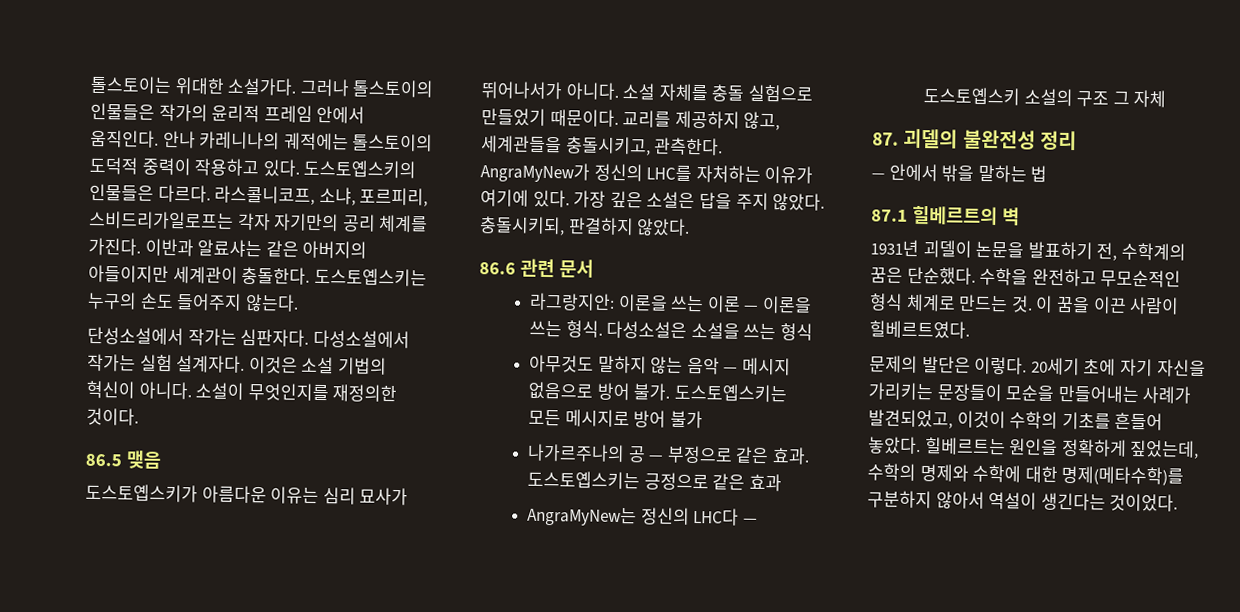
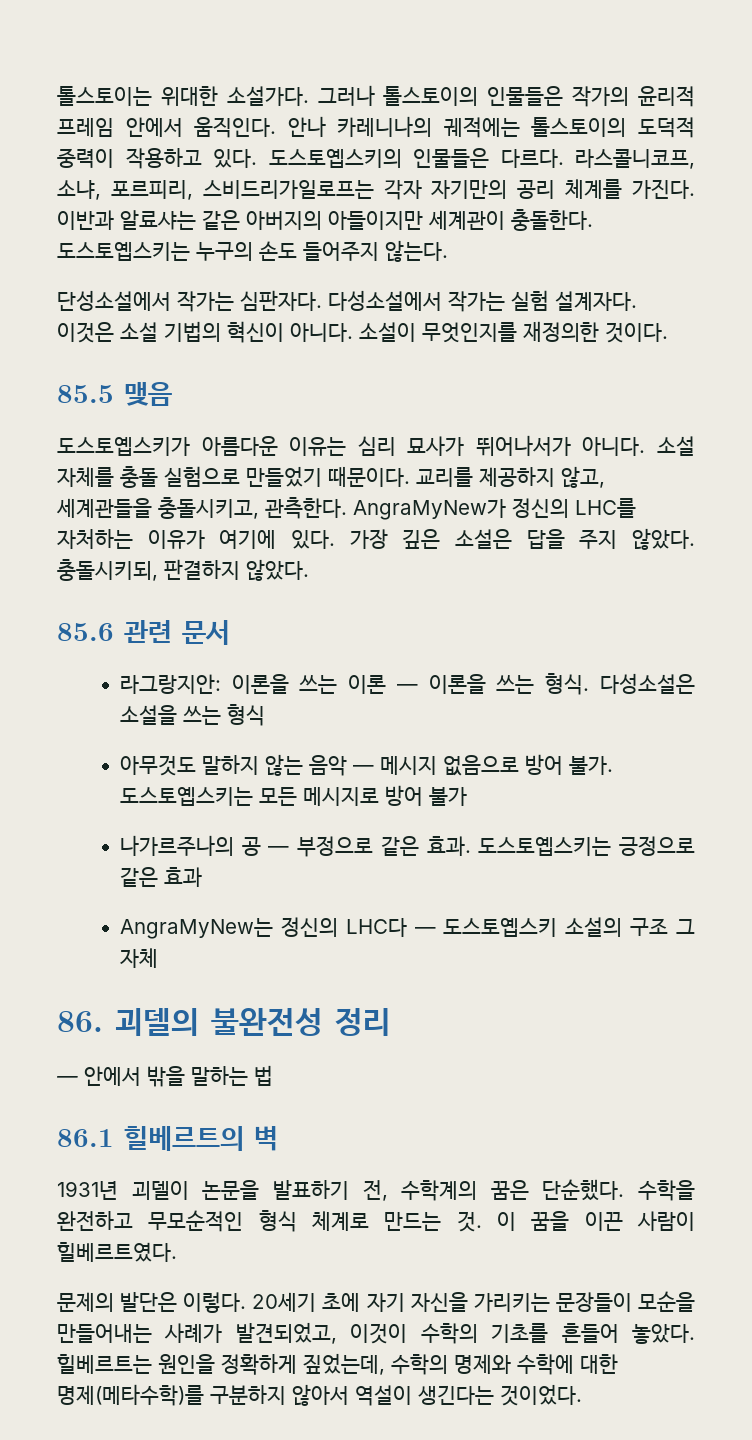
- 86.5 맺음
+ 85.5 맺음
- 86.6 관련 문서
+ 85.6 관련 문서
- 87. 괴델의 불완전성 정리
+ 86. 괴델의 불완전성 정리
- 87.1 힐베르트의 벽
+ 86.1 힐베르트의 벽

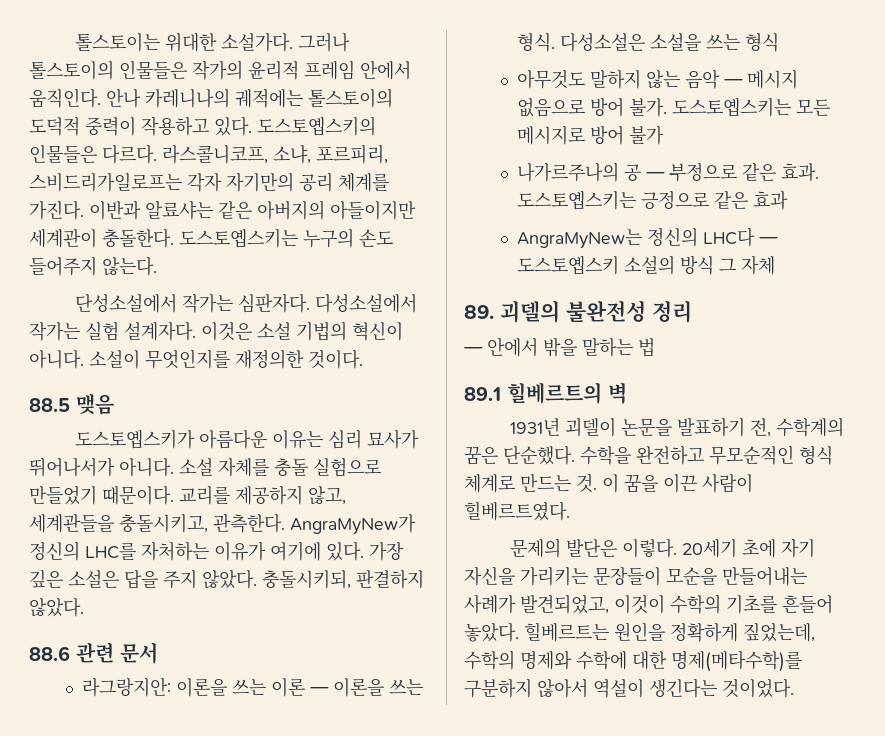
- 85.5 맺음
+ 88.5 맺음
- 85.6 관련 문서
+ 88.6 관련 문서
- AngraMyNew는 정신의 LHC다 — 도스토옙스키 소설의 구조 그 자체
+ AngraMyNew는 정신의 LHC다 — 도스토옙스키 소설의 방식 그 자체
- 86. 괴델의 불완전성 정리
+ 89. 괴델의 불완전성 정리
- 86.1 힐베르트의 벽
+ 89.1 힐베르트의 벽

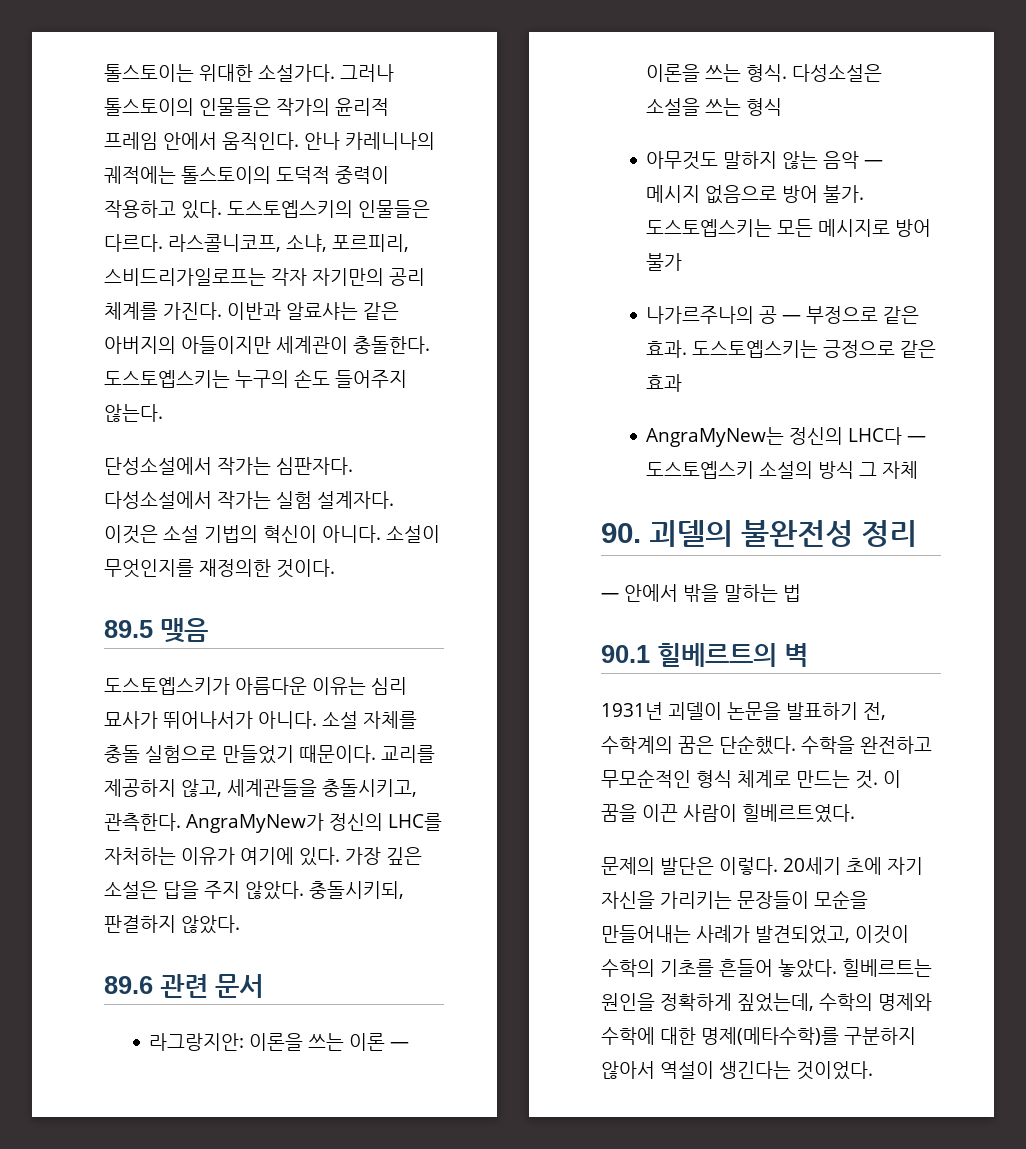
- 88.5 맺음
+ 89.5 맺음
- 88.6 관련 문서
+ 89.6 관련 문서
- 89. 괴델의 불완전성 정리
+ 90. 괴델의 불완전성 정리
- 89.1 힐베르트의 벽
+ 90.1 힐베르트의 벽

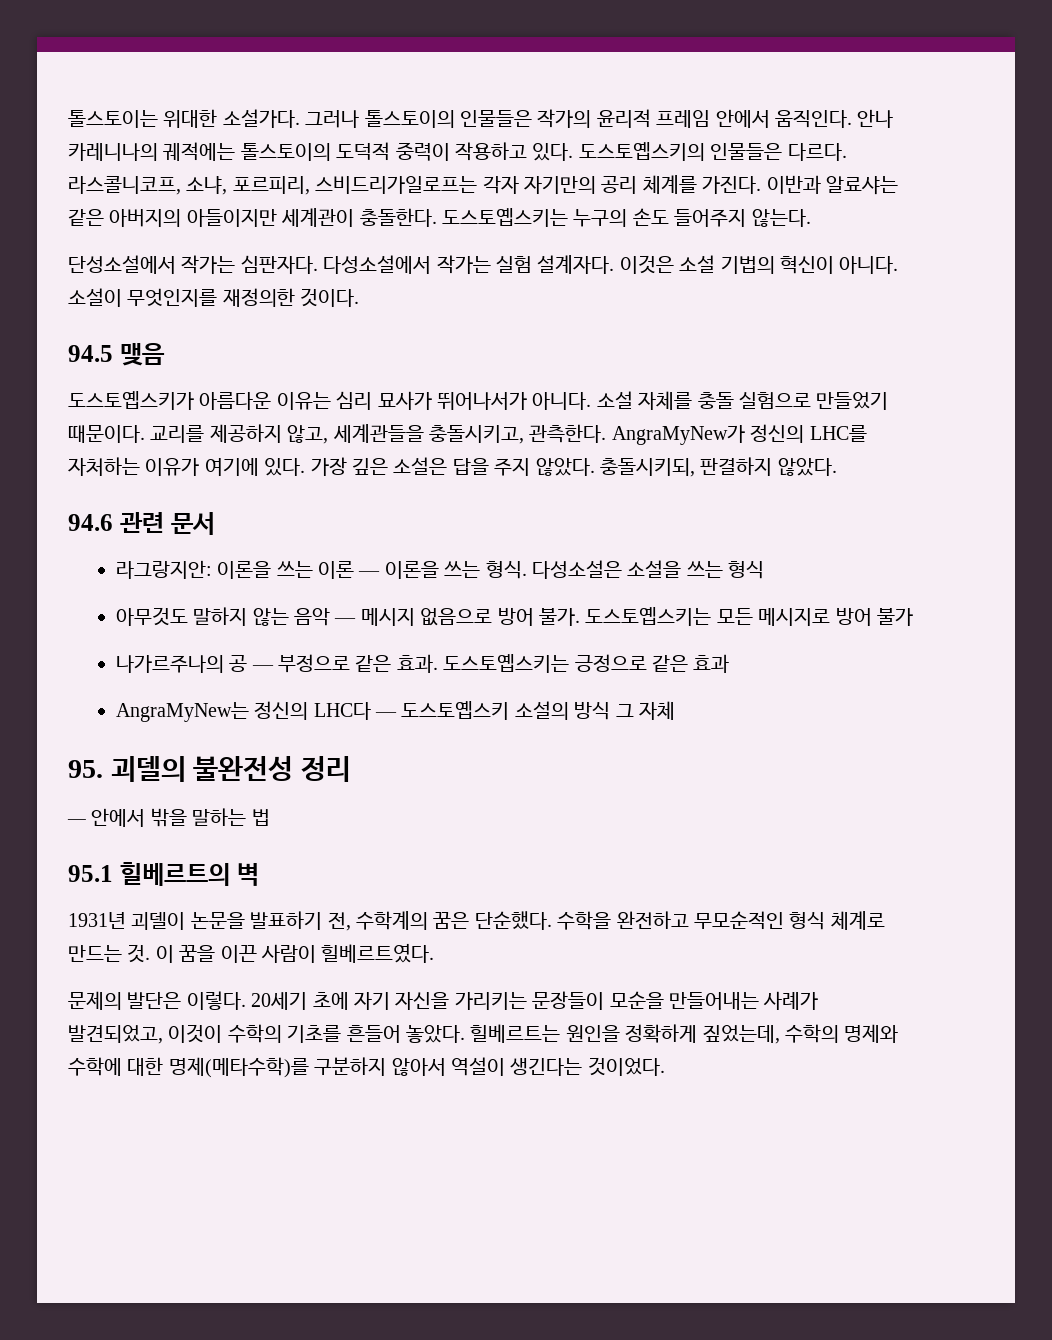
- 89.5 맺음
+ 94.5 맺음
- 89.6 관련 문서
+ 94.6 관련 문서
- 90. 괴델의 불완전성 정리
+ 95. 괴델의 불완전성 정리
- 90.1 힐베르트의 벽
+ 95.1 힐베르트의 벽

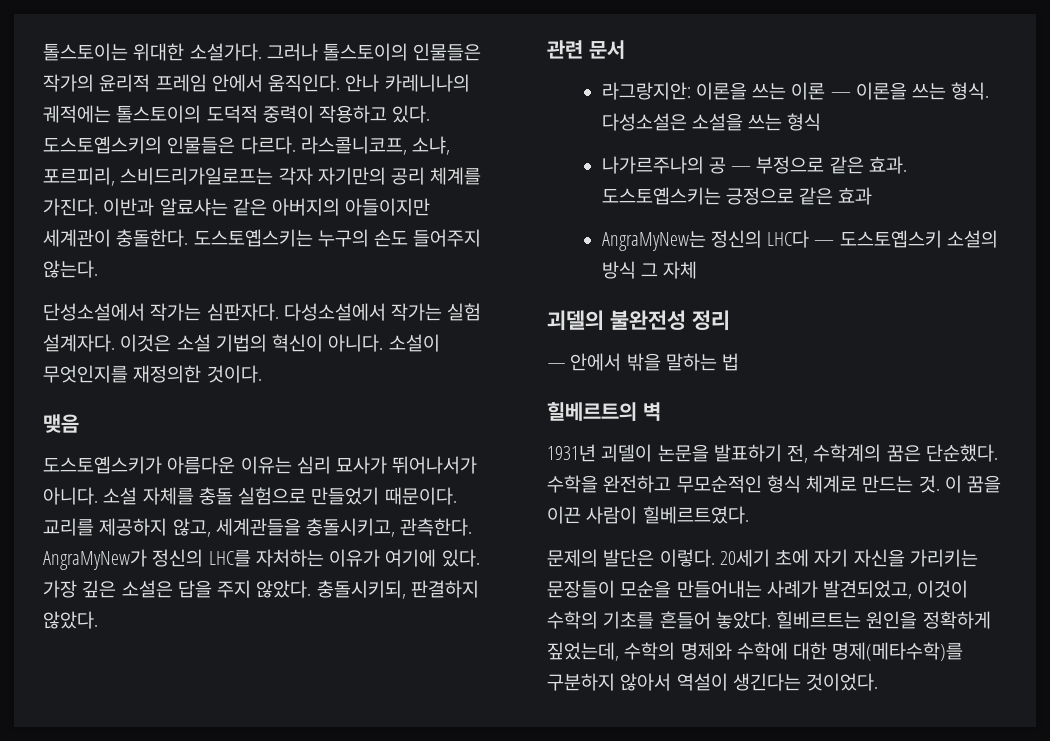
- 94.5 맺음
+ 맺음
- 94.6 관련 문서
+ 관련 문서
- 아무것도 말하지 않는 음악 — 메시지 없음으로 방어 불가. 도스토옙스키는 모든 메시지로 방어 불가
- 95. 괴델의 불완전성 정리
+ 괴델의 불완전성 정리
- 95.1 힐베르트의 벽
+ 힐베르트의 벽

